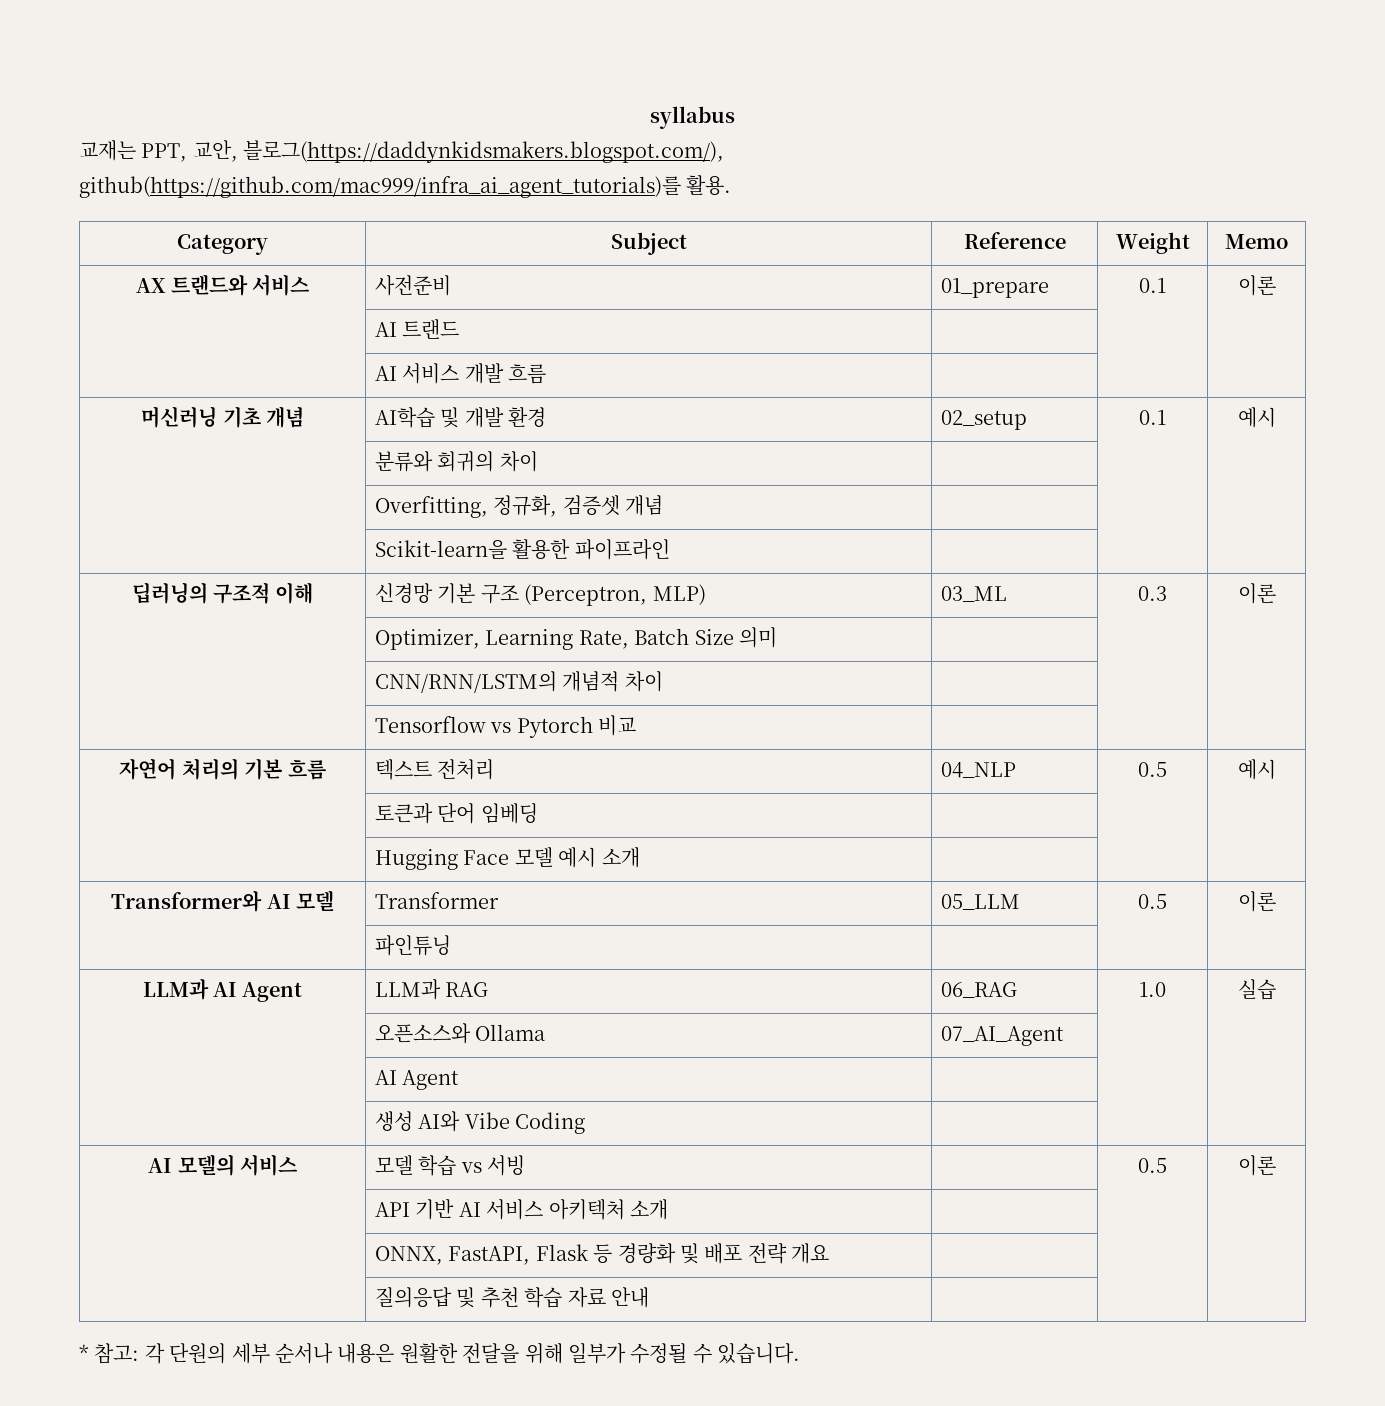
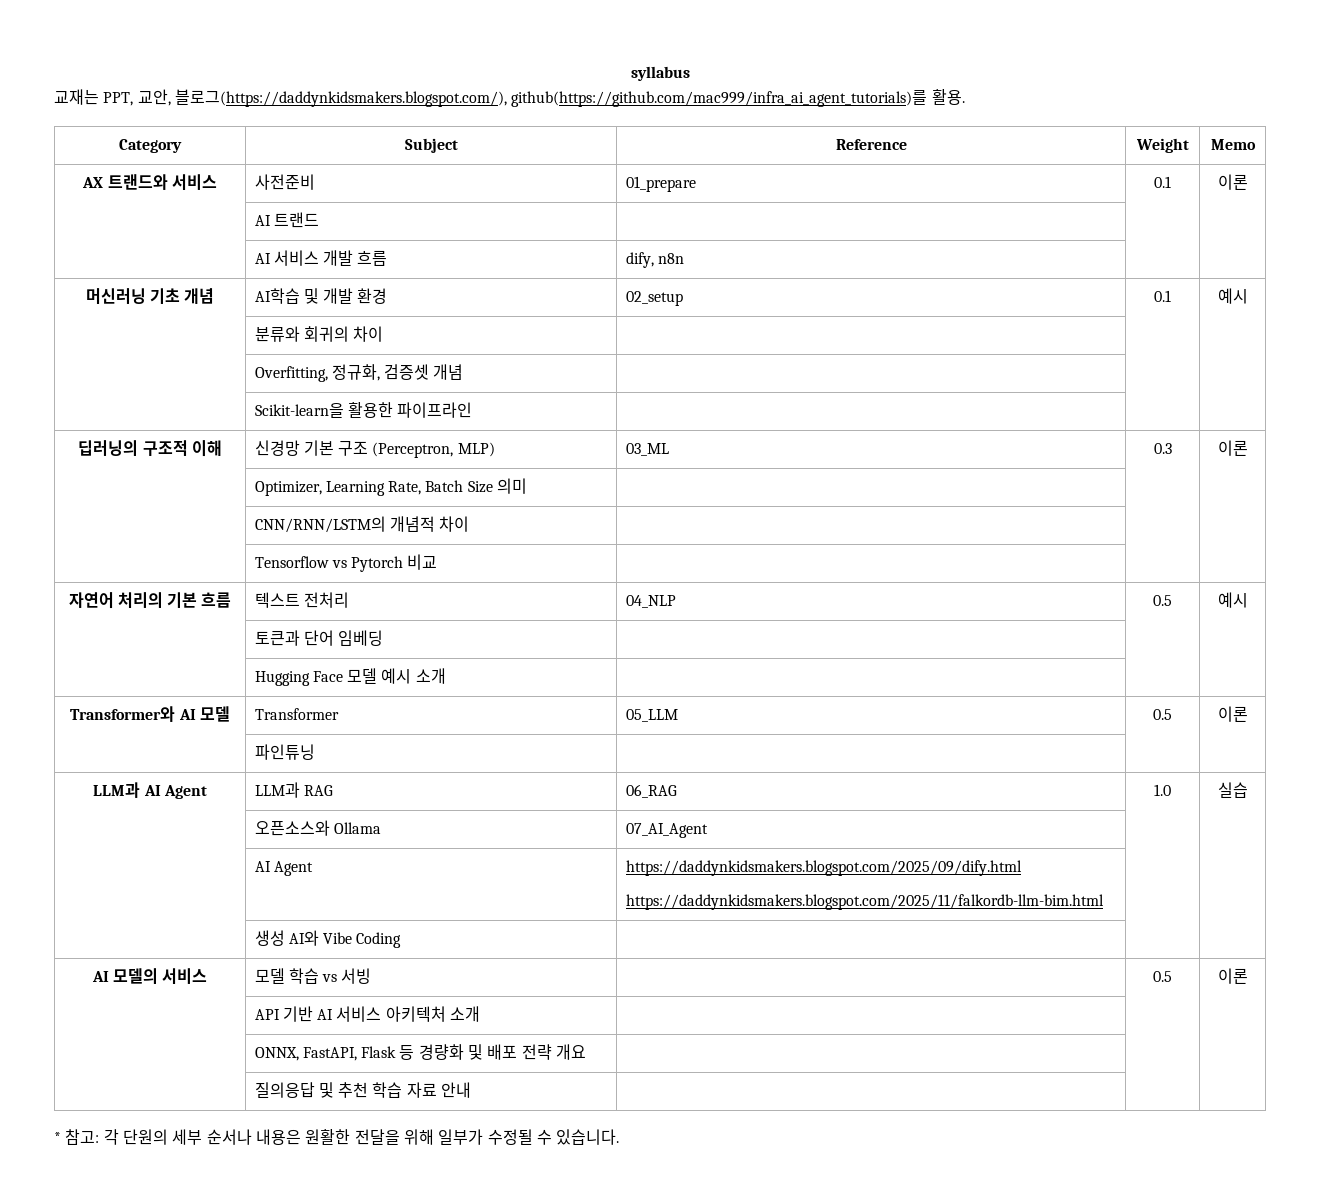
- | AI 서비스 개발 흐름 | | |
+ | AI 서비스 개발 흐름 | dify, n8n | |
- | AI Agent | | |
+ | AI Agent | https://daddynkidsmakers.blogspot.com/2025/09/dify.html
+ https://daddynkidsmakers.blogspot.com/2025/11/falkordb-llm-bim.html | |

